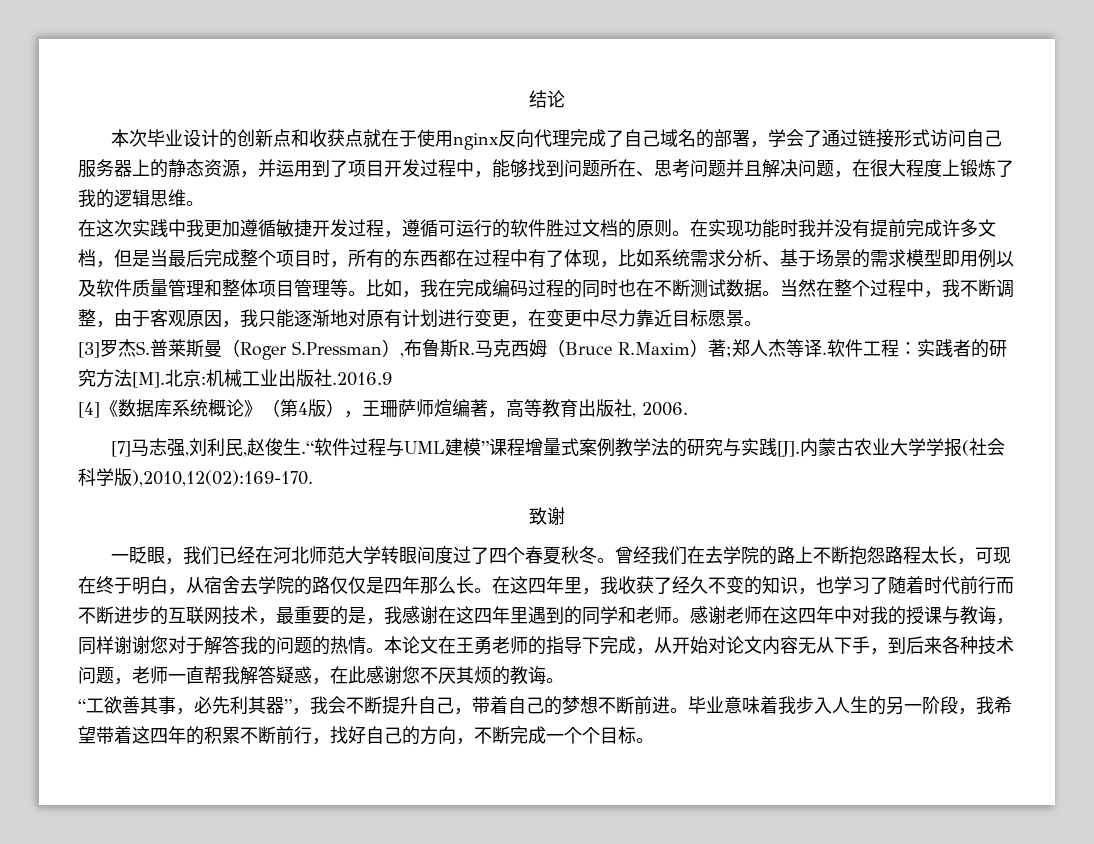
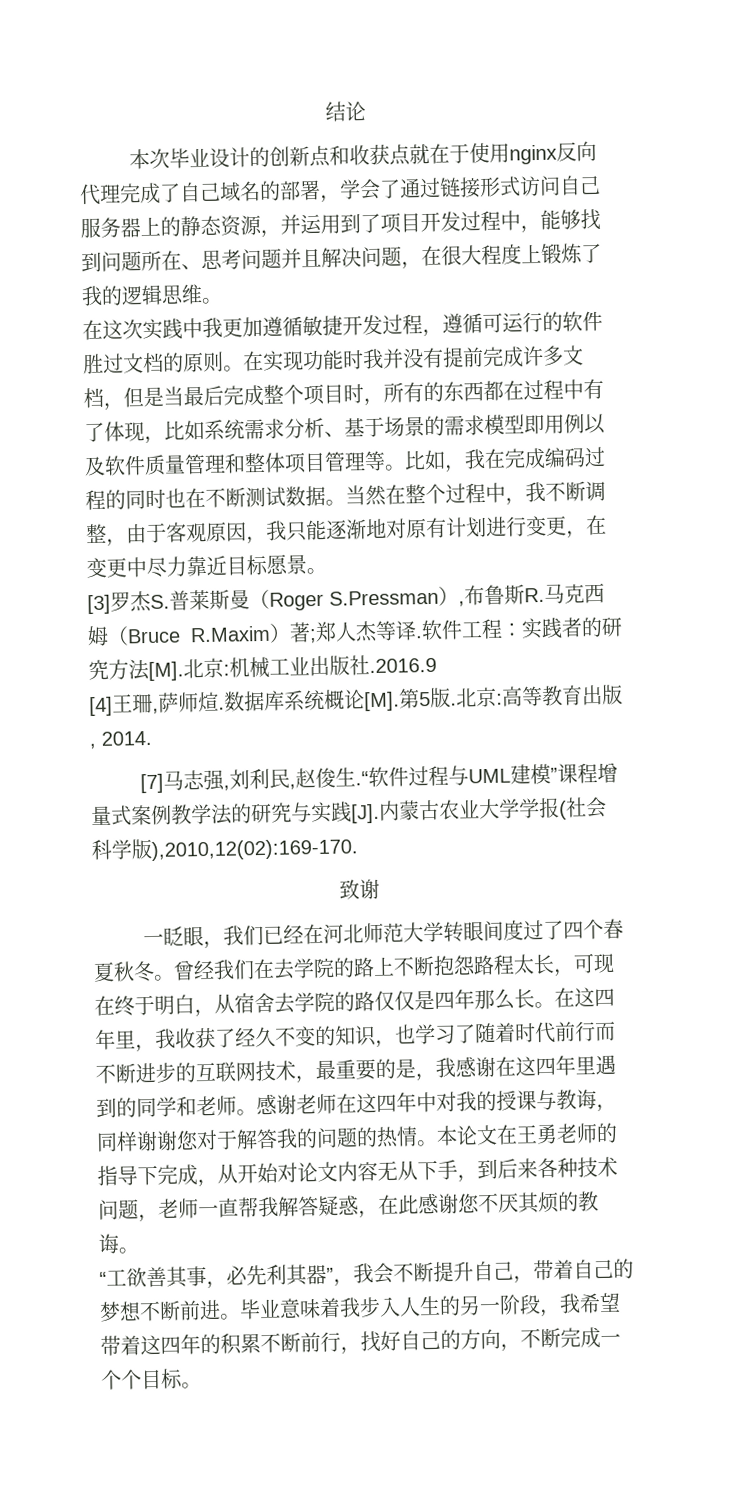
- [4]《数据库系统概论》（第4版），王珊萨师煊编著，高等教育出版社, 2006.
+ [4]王珊,萨师煊.数据库系统概论[M].第5版.北京:高等教育出版, 2014.

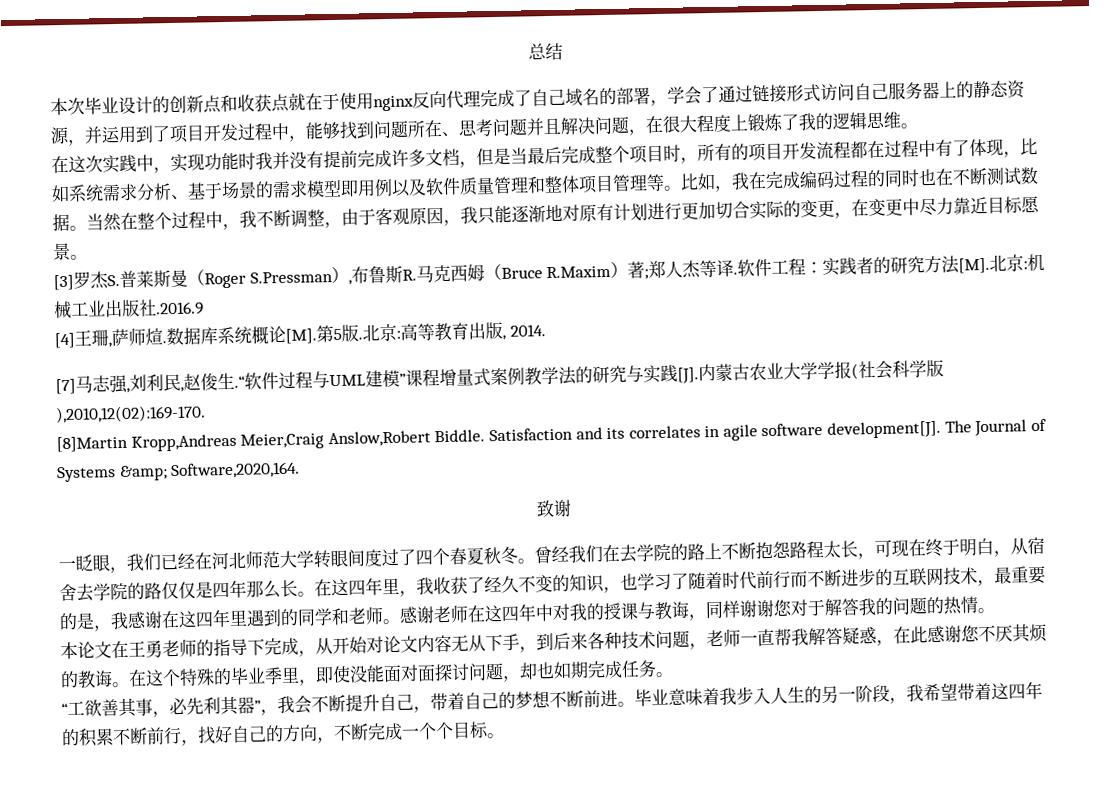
- 结论
+ 总结
- 在这次实践中我更加遵循敏捷开发过程，遵循可运行的软件胜过文档的原则。在实现功能时我并没有提前完成许多文档，但是当最后完成整个项目时，所有的东西都在过程中有了体现，比如系统需求分析、基于场景的需求模型即用例以及软件质量管理和整体项目管理等。
+ 在这次实践中，实现功能时我并没有提前完成许多文档，但是当最后完成整个项目时，所有的项目开发流程都在过程中有了体现，比如系统需求分析、基于场景的需求模型即用例以及软件质量管理和整体项目管理等。
- 当然在整个过程中，我不断调整，由于客观原因，我只能逐渐地对原有计划进行变更，在变更中尽力靠近目标愿景。
+ 当然在整个过程中，我不断调整，由于客观原因，我只能逐渐地对原有计划进行更加切合实际的变更，在变更中尽力靠近目标愿景。
+ [8]Martin Kropp,Andreas Meier,Craig Anslow,Robert Biddle. Satisfaction and its correlates in agile software development[J]. The Journal of Systems &amp; Software,2020,164.
- 感谢老师在这四年中对我的授课与教诲，同样谢谢您对于解答我的问题的热情。本论文在王勇老师的指导下完成，从开始对论文内容无从下手，到后来各种技术问题，老师一直帮我解答疑惑，在此感谢您不厌其烦的教诲。
+ 感谢老师在这四年中对我的授课与教诲，同样谢谢您对于解答我的问题的热情。
+ 本论文在王勇老师的指导下完成，从开始对论文内容无从下手，到后来各种技术问题，老师一直帮我解答疑惑，在此感谢您不厌其烦的教诲。在这个特殊的毕业季里，即使没能面对面探讨问题，却也如期完成任务。

